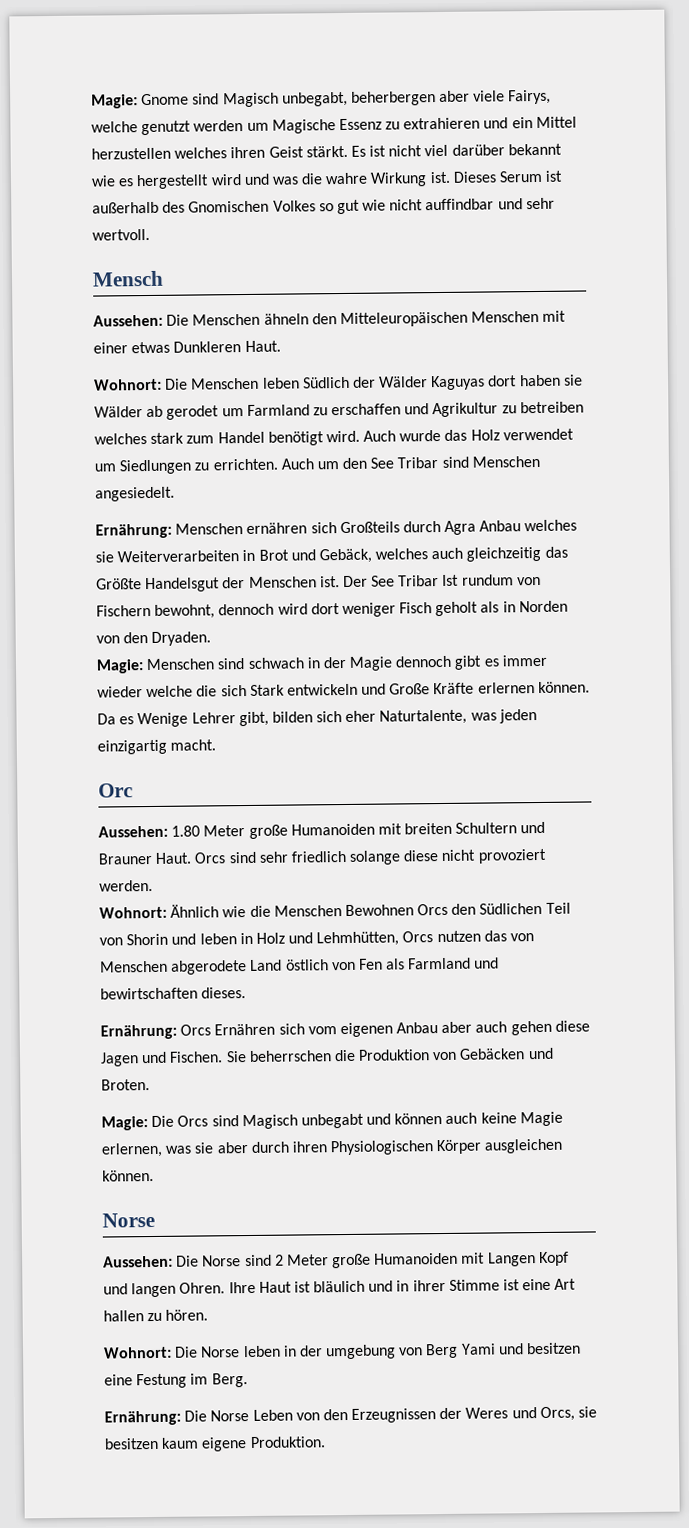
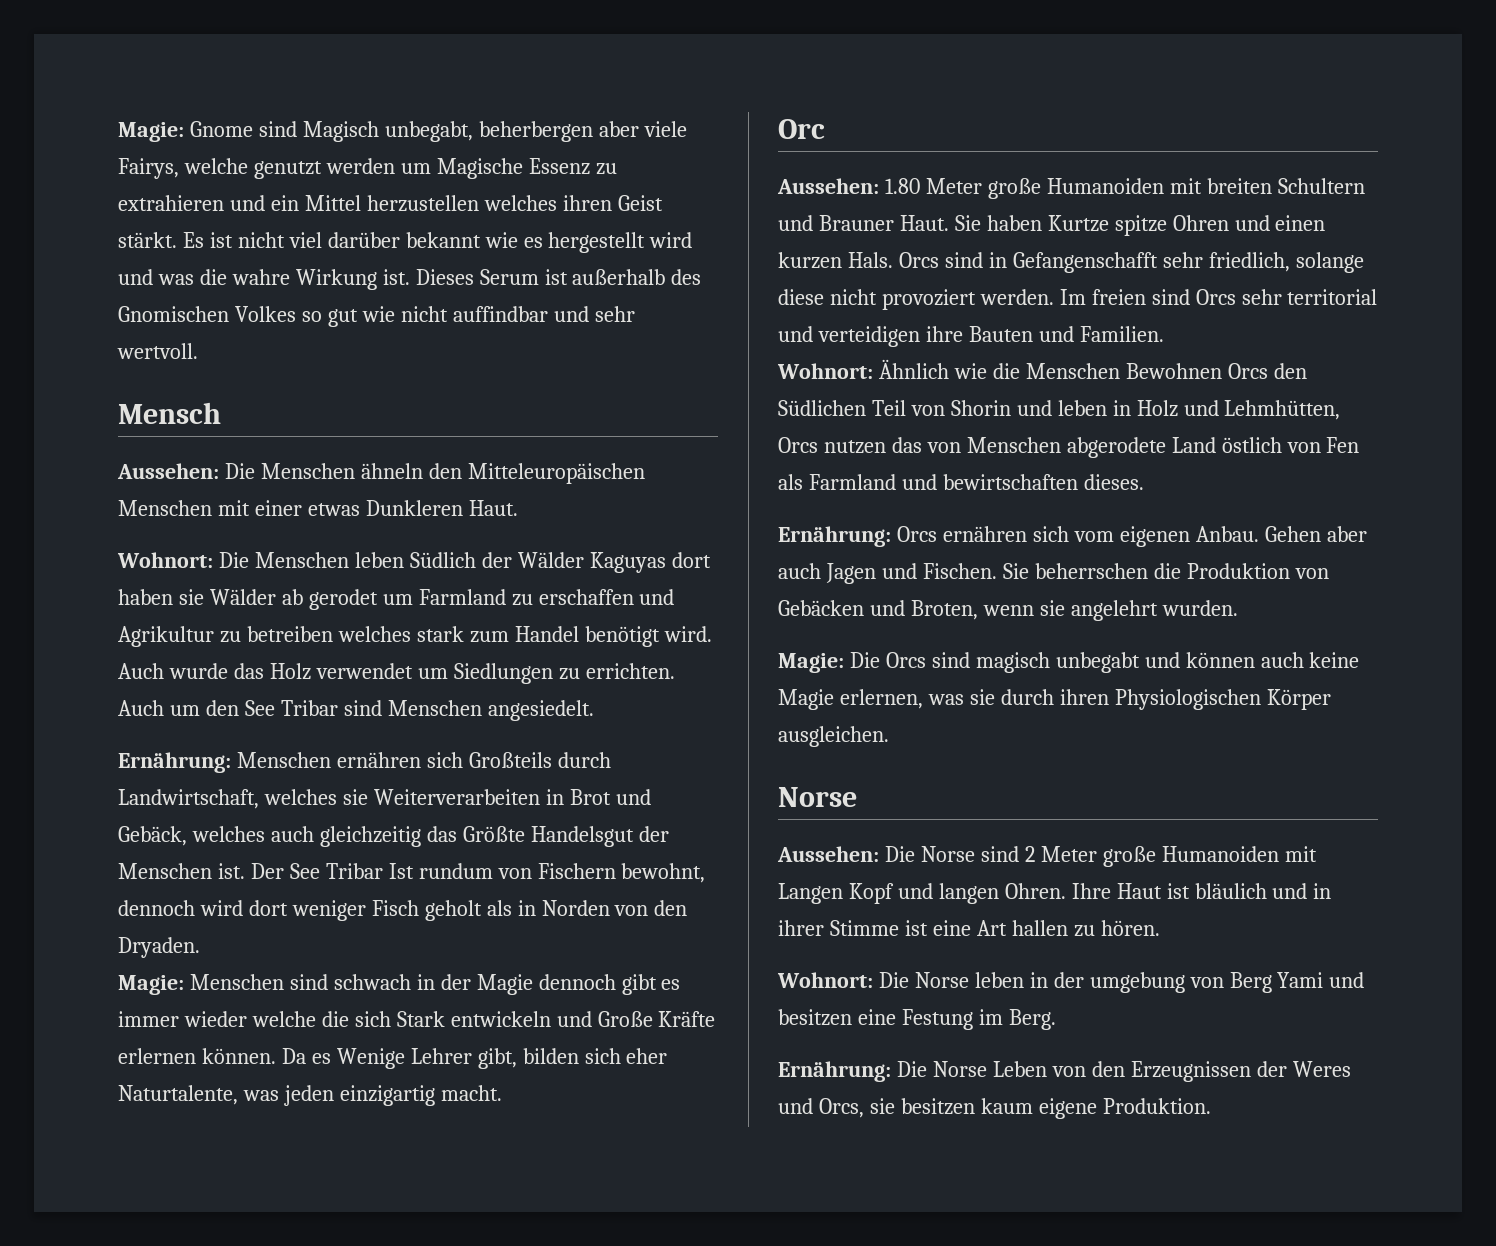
- Ernährung: Menschen ernähren sich Großteils durch Agra Anbau welches sie Weiterverarbeiten in Brot und Gebäck, welches auch gleichzeitig das Größte Handelsgut der Menschen ist.
+ Ernährung: Menschen ernähren sich Großteils durch Landwirtschaft, welches sie Weiterverarbeiten in Brot und Gebäck, welches auch gleichzeitig das Größte Handelsgut der Menschen ist.
- Orcs sind sehr friedlich solange diese nicht provoziert werden.
+ Sie haben Kurtze spitze Ohren und einen kurzen Hals. Orcs sind in Gefangenschafft sehr friedlich, solange diese nicht provoziert werden. Im freien sind Orcs sehr territorial und verteidigen ihre Bauten und Familien.
- Ernährung: Orcs Ernähren sich vom eigenen Anbau aber auch gehen diese Jagen und Fischen.
+ Ernährung: Orcs ernähren sich vom eigenen Anbau. Gehen aber auch Jagen und Fischen.
- Sie beherrschen die Produktion von Gebäcken und Broten.
+ Sie beherrschen die Produktion von Gebäcken und Broten, wenn sie angelehrt wurden.
- Magie: Die Orcs sind Magisch unbegabt und können auch keine Magie erlernen, was sie aber durch ihren Physiologischen Körper ausgleichen können.
+ Magie: Die Orcs sind magisch unbegabt und können auch keine Magie erlernen, was sie durch ihren Physiologischen Körper ausgleichen.

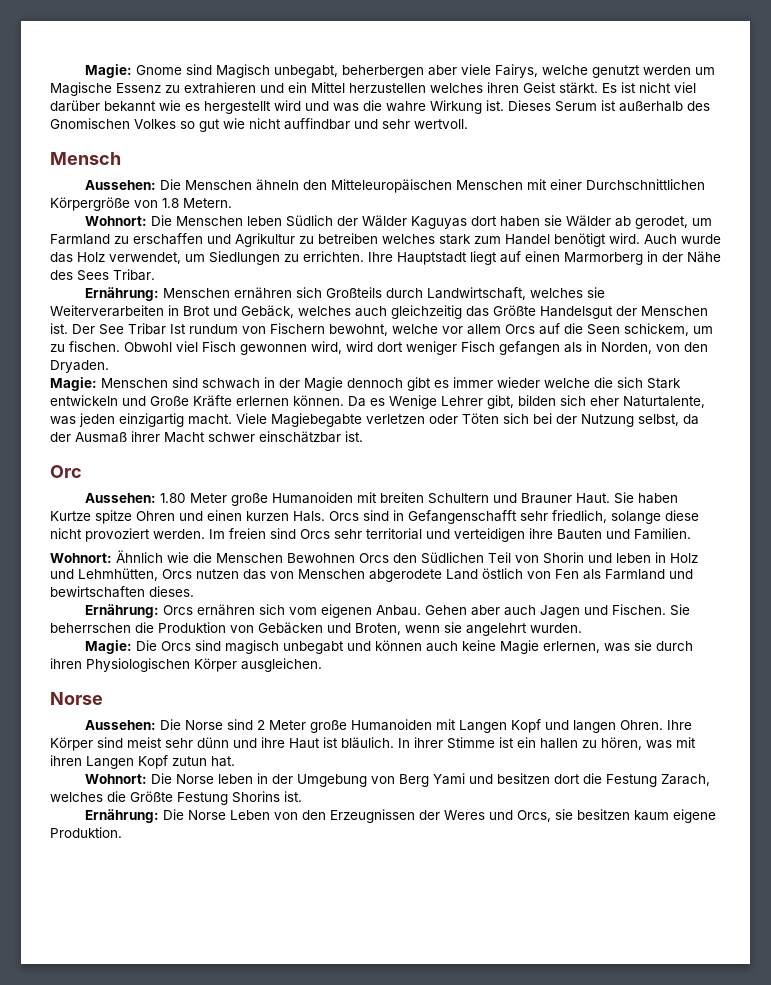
- Aussehen: Die Menschen ähneln den Mitteleuropäischen Menschen mit einer etwas Dunkleren Haut.
+ Aussehen: Die Menschen ähneln den Mitteleuropäischen Menschen mit einer Durchschnittlichen Körpergröße von 1.8 Metern.
- Wohnort: Die Menschen leben Südlich der Wälder Kaguyas dort haben sie Wälder ab gerodet um Farmland zu erschaffen und Agrikultur zu betreiben welches stark zum Handel benötigt wird.
+ Wohnort: Die Menschen leben Südlich der Wälder Kaguyas dort haben sie Wälder ab gerodet, um Farmland zu erschaffen und Agrikultur zu betreiben welches stark zum Handel benötigt wird.
- Auch wurde das Holz verwendet um Siedlungen zu errichten.
+ Auch wurde das Holz verwendet, um Siedlungen zu errichten.
- Auch um den See Tribar sind Menschen angesiedelt.
+ Ihre Hauptstadt liegt auf einen Marmorberg in der Nähe des Sees Tribar.
- Der See Tribar Ist rundum von Fischern bewohnt, dennoch wird dort weniger Fisch geholt als in Norden von den Dryaden.
+ Der See Tribar Ist rundum von Fischern bewohnt, welche vor allem Orcs auf die Seen schickem, um zu fischen. Obwohl viel Fisch gewonnen wird, wird dort weniger Fisch gefangen als in Norden, von den Dryaden.
+ Viele Magiebegabte verletzen oder Töten sich bei der Nutzung selbst, da der Ausmaß ihrer Macht schwer einschätzbar ist.
- Ihre Haut ist bläulich und in ihrer Stimme ist eine Art hallen zu hören.
+ Ihre Körper sind meist sehr dünn und ihre Haut ist bläulich. In ihrer Stimme ist ein hallen zu hören, was mit ihren Langen Kopf zutun hat.
- Wohnort: Die Norse leben in der umgebung von Berg Yami und besitzen eine Festung im Berg.
+ Wohnort: Die Norse leben in der Umgebung von Berg Yami und besitzen dort die Festung Zarach, welches die Größte Festung Shorins ist.

